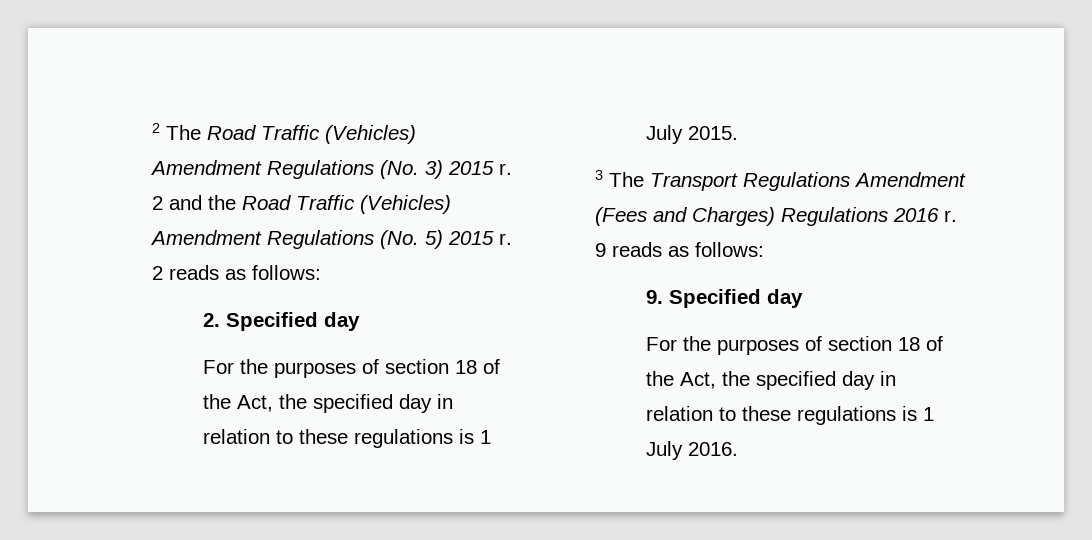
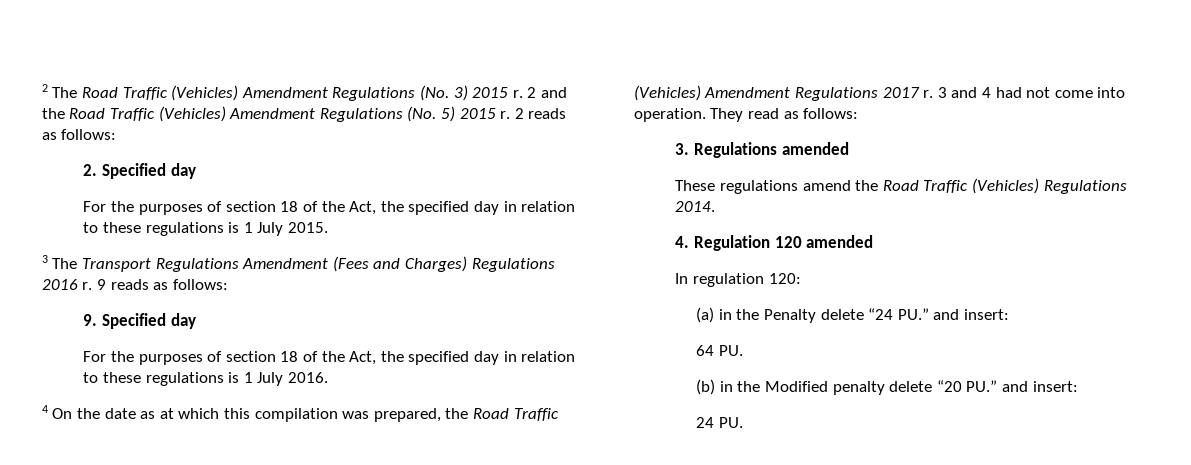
+ 4 On the date as at which this compilation was prepared, the Road Traffic (Vehicles) Amendment Regulations 2017 r. 3 and 4 had not come into operation. They read as follows:
+ 3. Regulations amended
+ These regulations amend the Road Traffic (Vehicles) Regulations 2014.
+ 4. Regulation 120 amended
+ In regulation 120:
+ (a) in the Penalty delete “24 PU.” and insert:
+ 64 PU.
+ (b) in the Modified penalty delete “20 PU.” and insert:
+ 24 PU.

